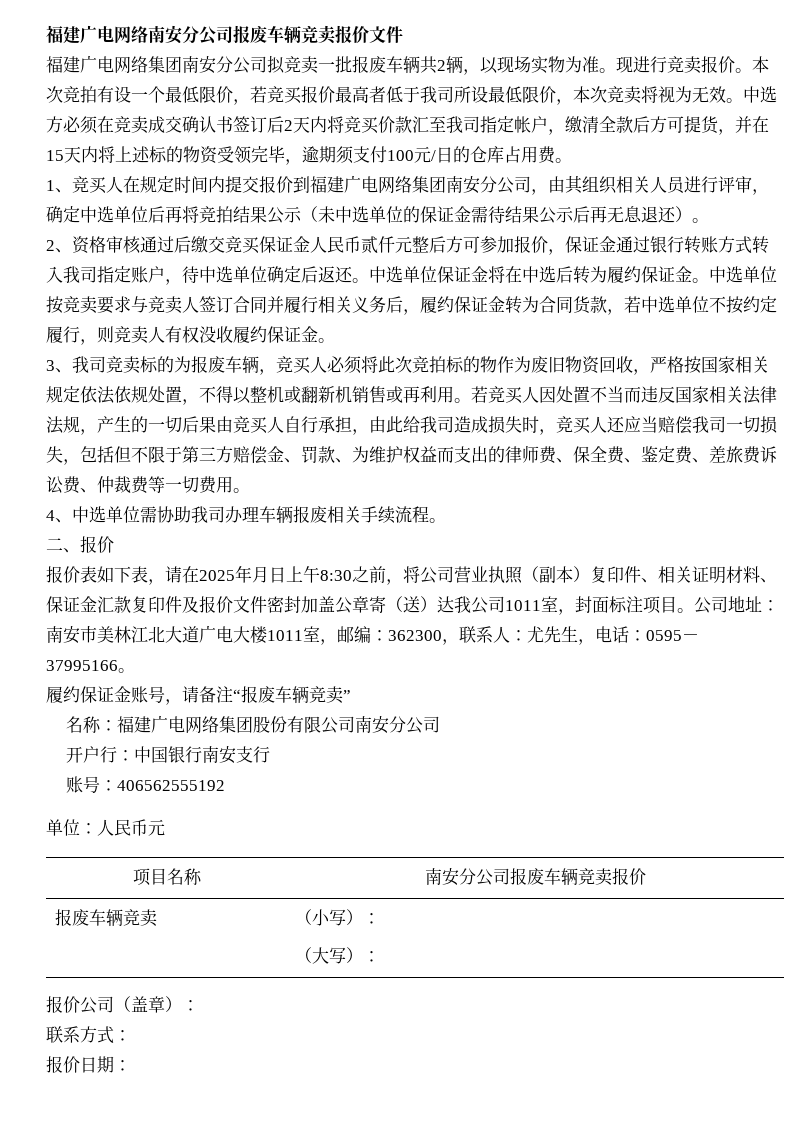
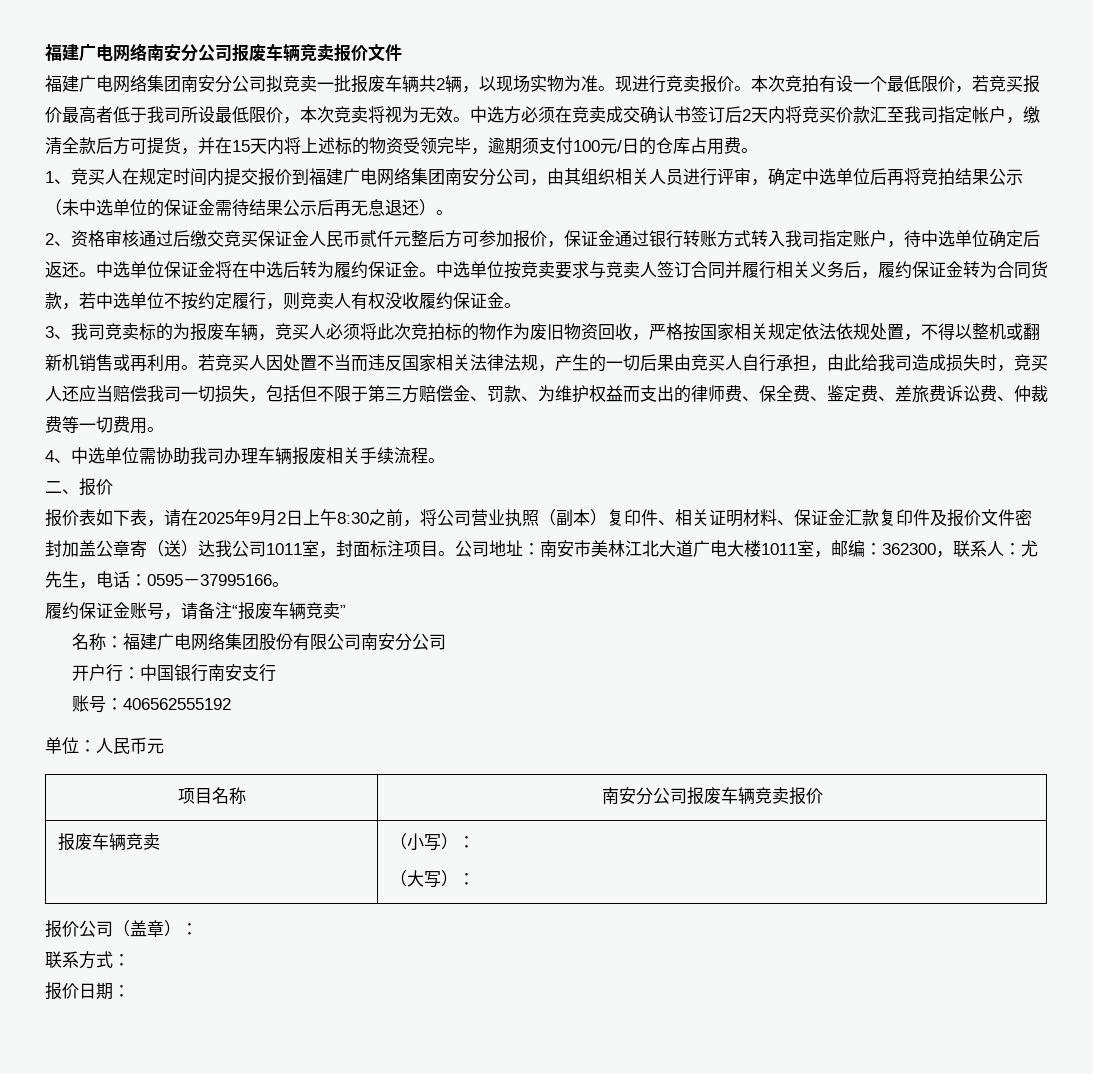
- 报价表如下表，请在2025年月日上午8:30之前，将公司营业执照（副本）复印件、相关证明材料、保证金汇款复印件及报价文件密封加盖公章寄（送）达我公司1011室，封面标注项目。
+ 报价表如下表，请在2025年9月2日上午8:30之前，将公司营业执照（副本）复印件、相关证明材料、保证金汇款复印件及报价文件密封加盖公章寄（送）达我公司1011室，封面标注项目。

